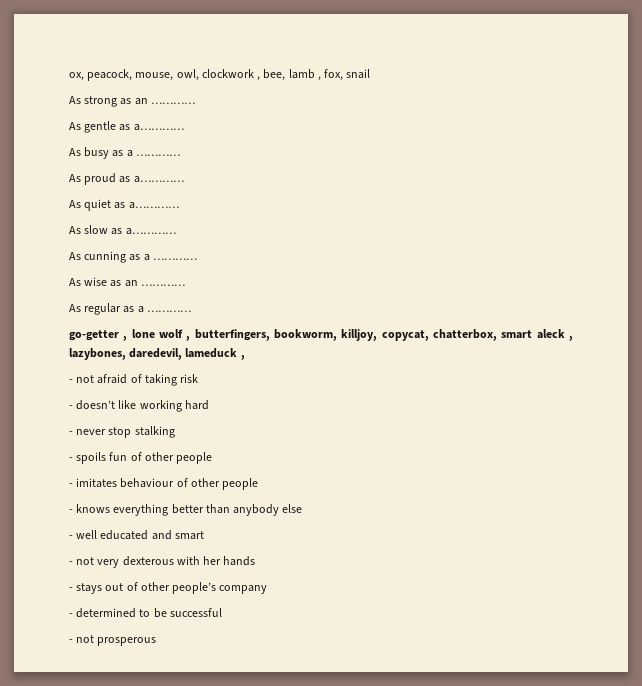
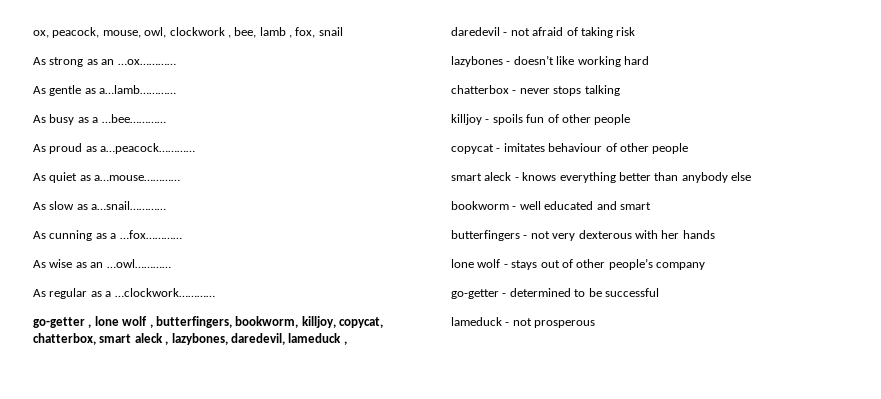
- As strong as an …………
+ As strong as an …ox…………
- As gentle as a…………
+ As gentle as a…lamb…………
- As busy as a …………
+ As busy as a …bee…………
- As proud as a…………
+ As proud as a…peacock…………
- As quiet as a…………
+ As quiet as a…mouse…………
- As slow as a…………
+ As slow as a…snail…………
- As cunning as a …………
+ As cunning as a …fox…………
- As wise as an …………
+ As wise as an …owl…………
- As regular as a …………
+ As regular as a …clockwork…………
- - not afraid of taking risk
+ daredevil - not afraid of taking risk
- - doesn’t like working hard
+ lazybones - doesn’t like working hard
- - never stop stalking
- - spoils fun of other people
+ chatterbox - never stops talking
+ killjoy - spoils fun of other people
- - imitates behaviour of other people
+ copycat - imitates behaviour of other people
- - knows everything better than anybody else
+ smart aleck - knows everything better than anybody else
- - well educated and smart
+ bookworm - well educated and smart
- - not very dexterous with her hands
+ butterfingers - not very dexterous with her hands
- - stays out of other people’s company
+ lone wolf - stays out of other people’s company
- - determined to be successful
+ go-getter - determined to be successful
- - not prosperous
+ lameduck - not prosperous

